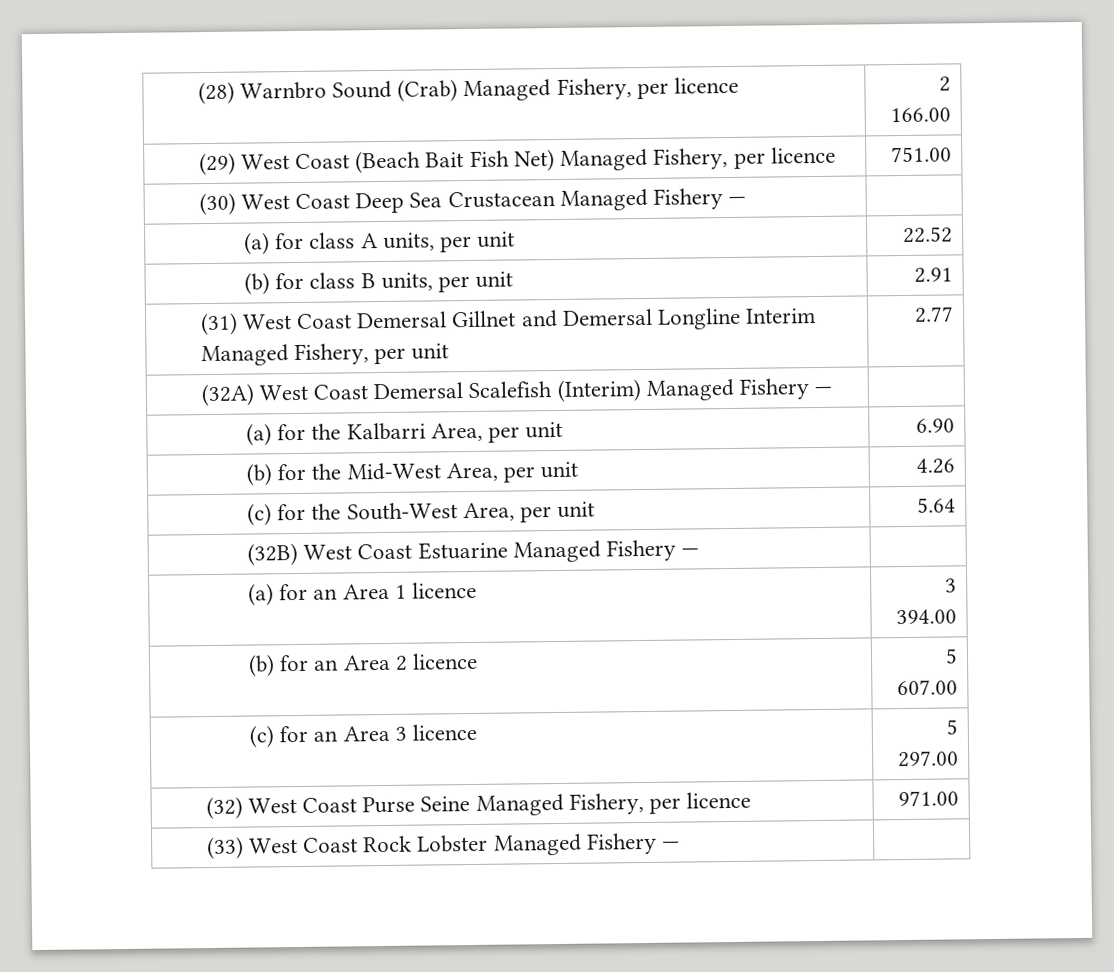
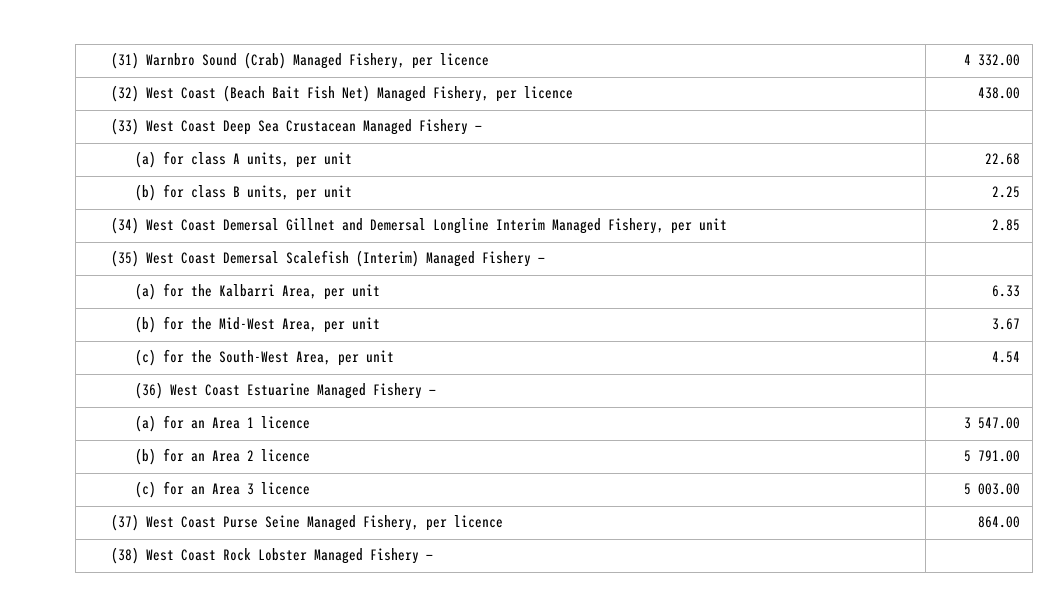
- (28) Warnbro Sound (Crab) Managed Fishery, per licence | 2 166.00
- (29) West Coast (Beach Bait Fish Net) Managed Fishery, per licence | 751.00
- (30) West Coast Deep Sea Crustacean Managed Fishery — |
+ (31) Warnbro Sound (Crab) Managed Fishery, per licence | 4 332.00
+ (32) West Coast (Beach Bait Fish Net) Managed Fishery, per licence | 438.00
+ (33) West Coast Deep Sea Crustacean Managed Fishery — |
- (a) for class A units, per unit | 22.52
+ (a) for class A units, per unit | 22.68
- (b) for class B units, per unit | 2.91
- (31) West Coast Demersal Gillnet and Demersal Longline Interim Managed Fishery, per unit | 2.77
- (32A) West Coast Demersal Scalefish (Interim) Managed Fishery — |
+ (b) for class B units, per unit | 2.25
+ (34) West Coast Demersal Gillnet and Demersal Longline Interim Managed Fishery, per unit | 2.85
+ (35) West Coast Demersal Scalefish (Interim) Managed Fishery — |
- (a) for the Kalbarri Area, per unit | 6.90
+ (a) for the Kalbarri Area, per unit | 6.33
- (b) for the Mid-West Area, per unit | 4.26
+ (b) for the Mid-West Area, per unit | 3.67
- (c) for the South-West Area, per unit | 5.64
- (32B) West Coast Estuarine Managed Fishery — |
+ (c) for the South-West Area, per unit | 4.54
+ (36) West Coast Estuarine Managed Fishery — |
- (a) for an Area 1 licence | 3 394.00
+ (a) for an Area 1 licence | 3 547.00
- (b) for an Area 2 licence | 5 607.00
+ (b) for an Area 2 licence | 5 791.00
- (c) for an Area 3 licence | 5 297.00
- (32) West Coast Purse Seine Managed Fishery, per licence | 971.00
- (33) West Coast Rock Lobster Managed Fishery — |
+ (c) for an Area 3 licence | 5 003.00
+ (37) West Coast Purse Seine Managed Fishery, per licence | 864.00
+ (38) West Coast Rock Lobster Managed Fishery — |

